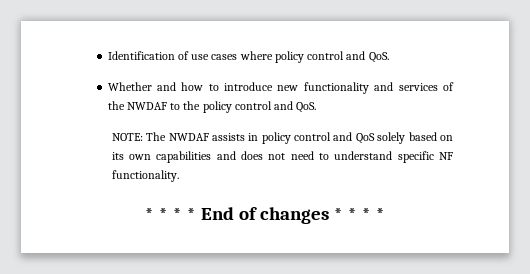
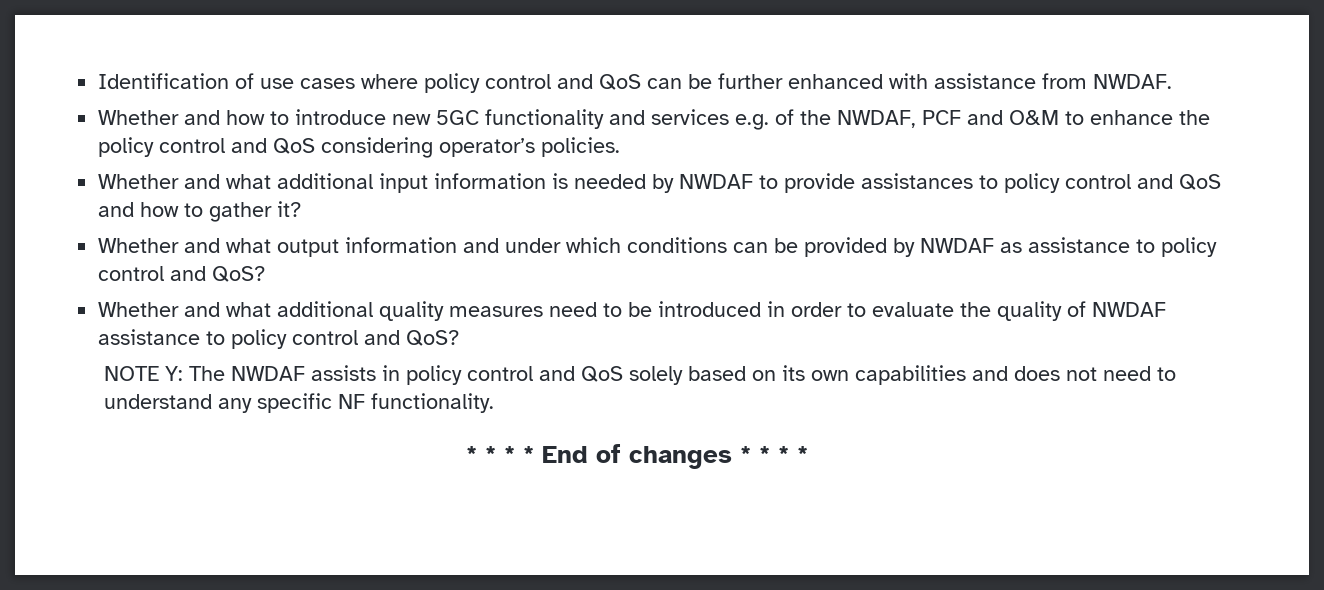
- Identification of use cases where policy control and QoS.
+ Identification of use cases where policy control and QoS can be further enhanced with assistance from NWDAF.
- Whether and how to introduce new functionality and services of the NWDAF to the policy control and QoS.
- NOTE: The NWDAF assists in policy control and QoS solely based on its own capabilities and does not need to understand specific NF functionality.
+ Whether and how to introduce new 5GC functionality and services e.g. of the NWDAF, PCF and O&M to enhance the policy control and QoS considering operator’s policies.
+ Whether and what additional input information is needed by NWDAF to provide assistances to policy control and QoS and how to gather it?
+ Whether and what output information and under which conditions can be provided by NWDAF as assistance to policy control and QoS?
+ Whether and what additional quality measures need to be introduced in order to evaluate the quality of NWDAF assistance to policy control and QoS?
+ NOTE Y: The NWDAF assists in policy control and QoS solely based on its own capabilities and does not need to understand any specific NF functionality.

